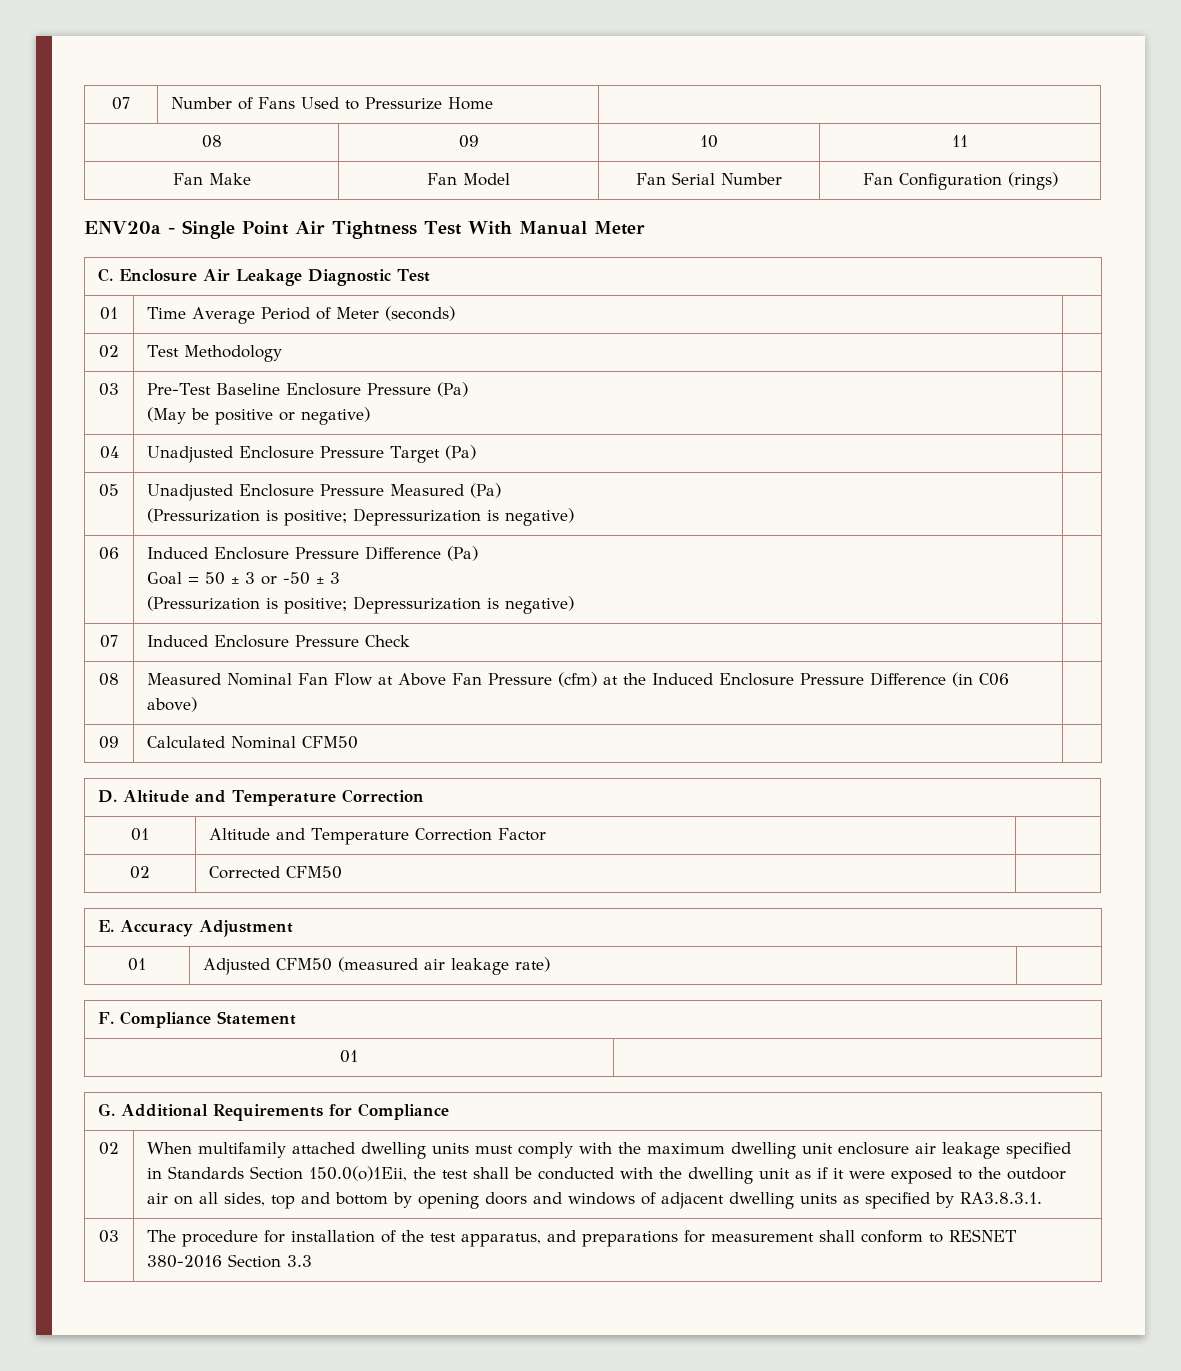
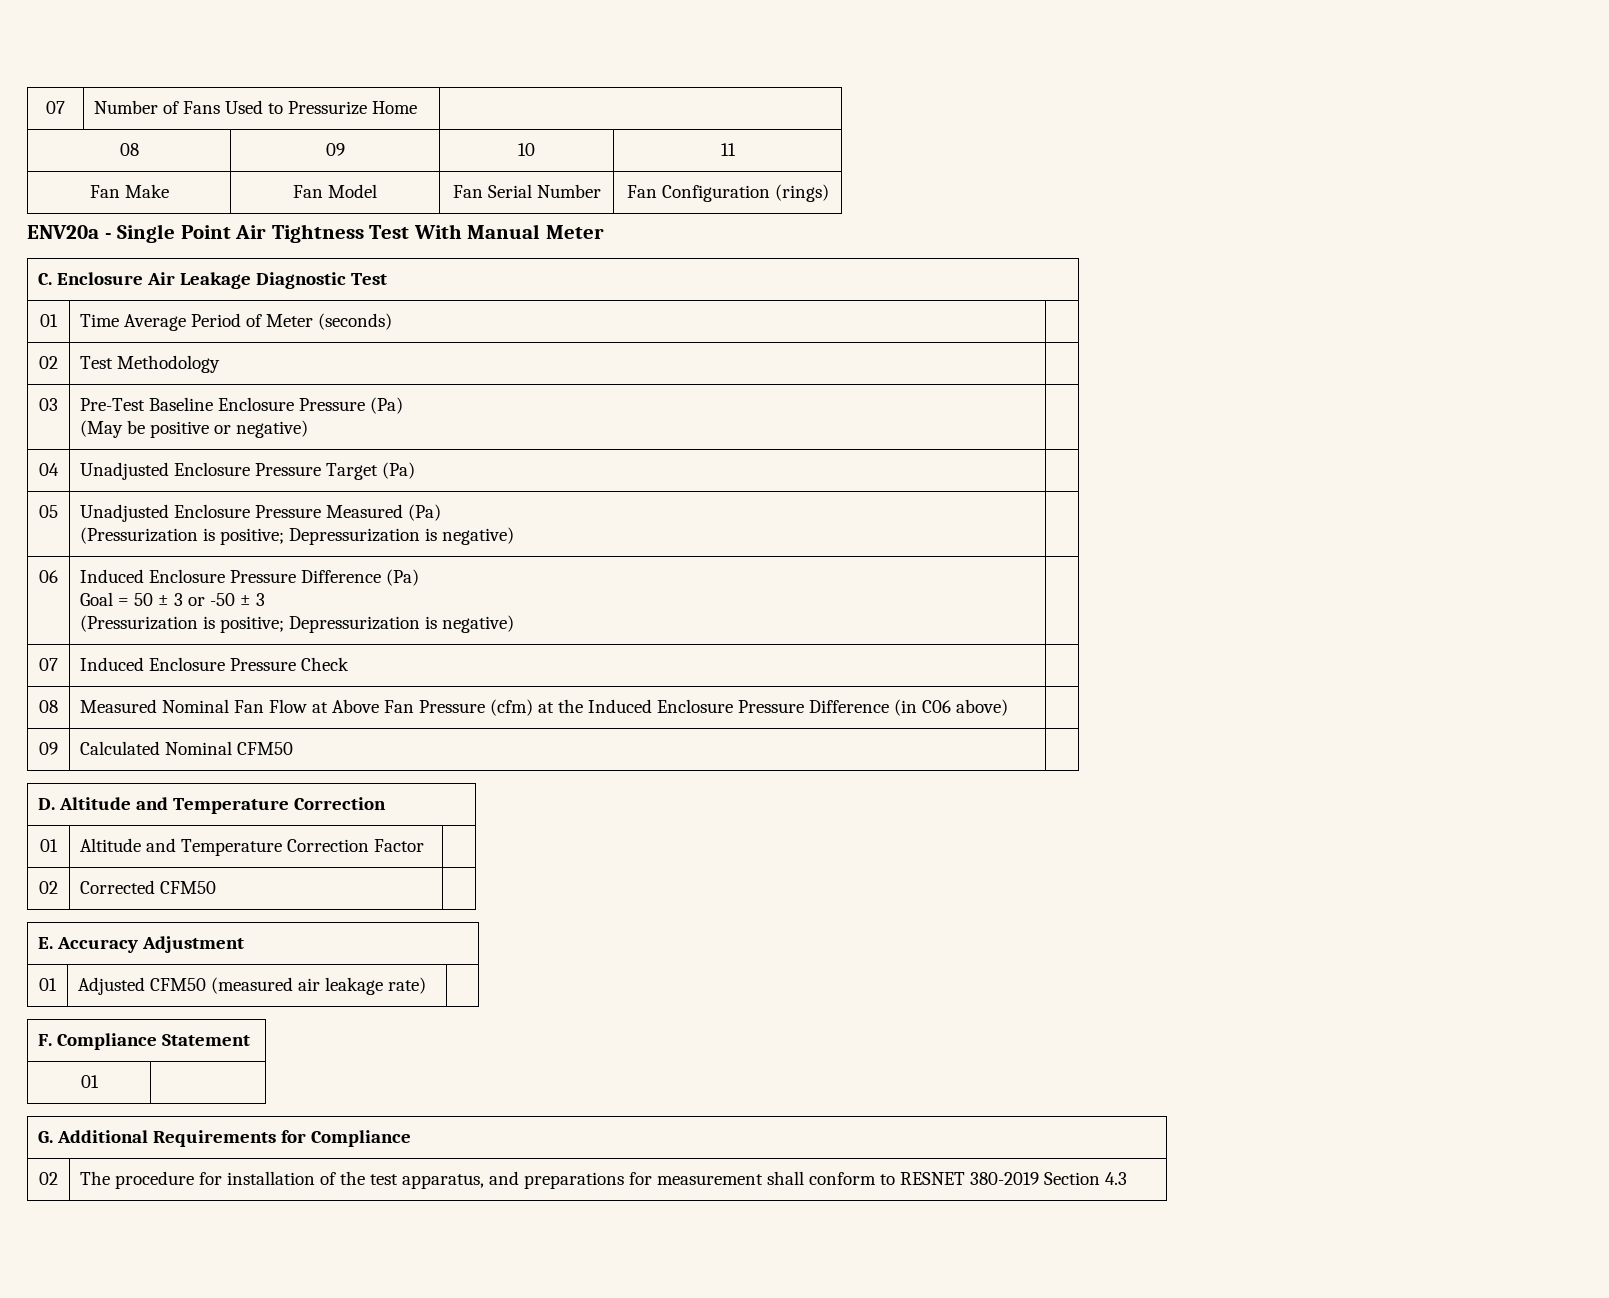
- When multifamily attached dwelling units must comply with the maximum dwelling unit enclosure air leakage specified in Standards Section 150.0(o)1Eii, the test shall be conducted with the dwelling unit as if it were exposed to the outdoor air on all sides, top and bottom by opening doors and windows of adjacent dwelling units as specified by RA3.8.3.1.
- 03 | The procedure for installation of the test apparatus, and preparations for measurement shall conform to RESNET 380-2016 Section 3.3
+ The procedure for installation of the test apparatus, and preparations for measurement shall conform to RESNET 380-2019 Section 4.3

